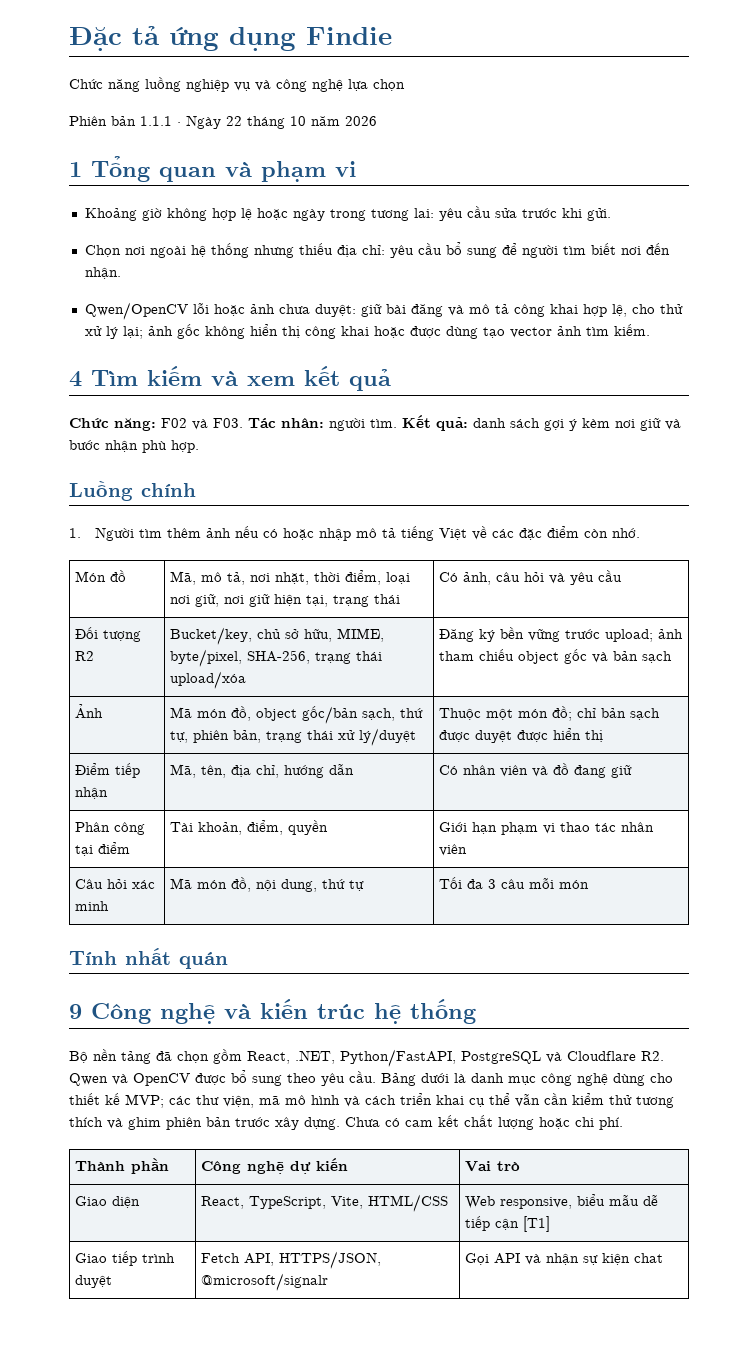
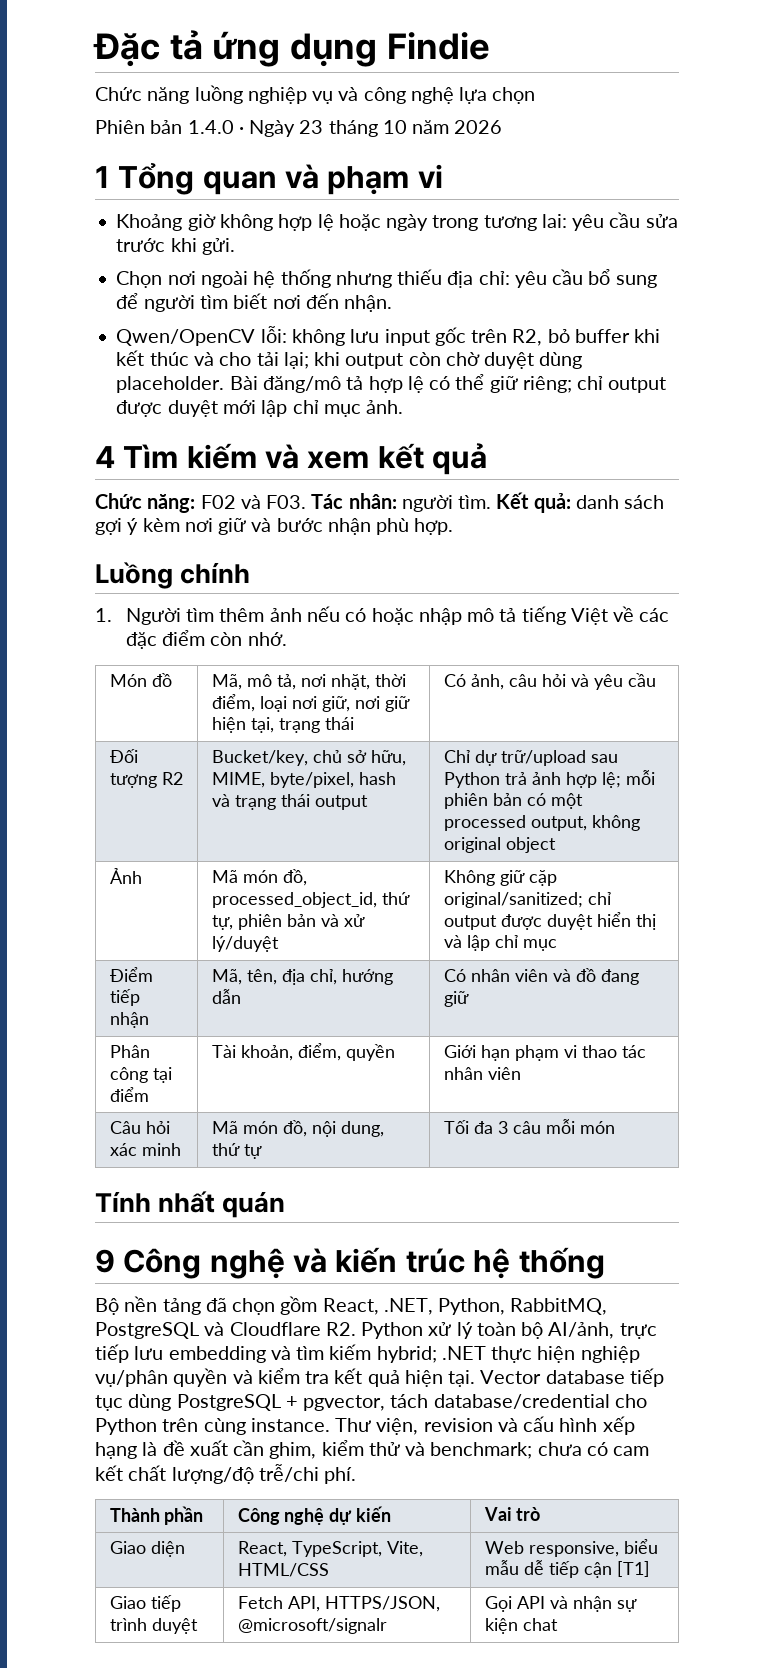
- Phiên bản 1.1.1 · Ngày 22 tháng 10 năm 2026
+ Phiên bản 1.4.0 · Ngày 23 tháng 10 năm 2026
- Qwen/OpenCV lỗi hoặc ảnh chưa duyệt: giữ bài đăng và mô tả công khai hợp lệ, cho thử xử lý lại; ảnh gốc không hiển thị công khai hoặc được dùng tạo vector ảnh tìm kiếm.
+ Qwen/OpenCV lỗi: không lưu input gốc trên R2, bỏ buffer khi kết thúc và cho tải lại; khi output còn chờ duyệt dùng placeholder. Bài đăng/mô tả hợp lệ có thể giữ riêng; chỉ output được duyệt mới lập chỉ mục ảnh.
- Đối tượng R2 | Bucket/key, chủ sở hữu, MIME, byte/pixel, SHA-256, trạng thái upload/xóa | Đăng ký bền vững trước upload; ảnh tham chiếu object gốc và bản sạch
- Ảnh | Mã món đồ, object gốc/bản sạch, thứ tự, phiên bản, trạng thái xử lý/duyệt | Thuộc một món đồ; chỉ bản sạch được duyệt được hiển thị
+ Đối tượng R2 | Bucket/key, chủ sở hữu, MIME, byte/pixel, hash và trạng thái output | Chỉ dự trữ/upload sau Python trả ảnh hợp lệ; mỗi phiên bản có một processed output, không original object
+ Ảnh | Mã món đồ, processed_object_id, thứ tự, phiên bản và xử lý/duyệt | Không giữ cặp original/sanitized; chỉ output được duyệt hiển thị và lập chỉ mục
- Bộ nền tảng đã chọn gồm React, .NET, Python/FastAPI, PostgreSQL và Cloudflare R2. Qwen và OpenCV được bổ sung theo yêu cầu. Bảng dưới là danh mục công nghệ dùng cho thiết kế MVP; các thư viện, mã mô hình và cách triển khai cụ thể vẫn cần kiểm thử tương thích và ghim phiên bản trước xây dựng. Chưa có cam kết chất lượng hoặc chi phí.
+ Bộ nền tảng đã chọn gồm React, .NET, Python, RabbitMQ, PostgreSQL và Cloudflare R2. Python xử lý toàn bộ AI/ảnh, trực tiếp lưu embedding và tìm kiếm hybrid; .NET thực hiện nghiệp vụ/phân quyền và kiểm tra kết quả hiện tại. Vector database tiếp tục dùng PostgreSQL + pgvector, tách database/credential cho Python trên cùng instance. Thư viện, revision và cấu hình xếp hạng là đề xuất cần ghim, kiểm thử và benchmark; chưa có cam kết chất lượng/độ trễ/chi phí.

